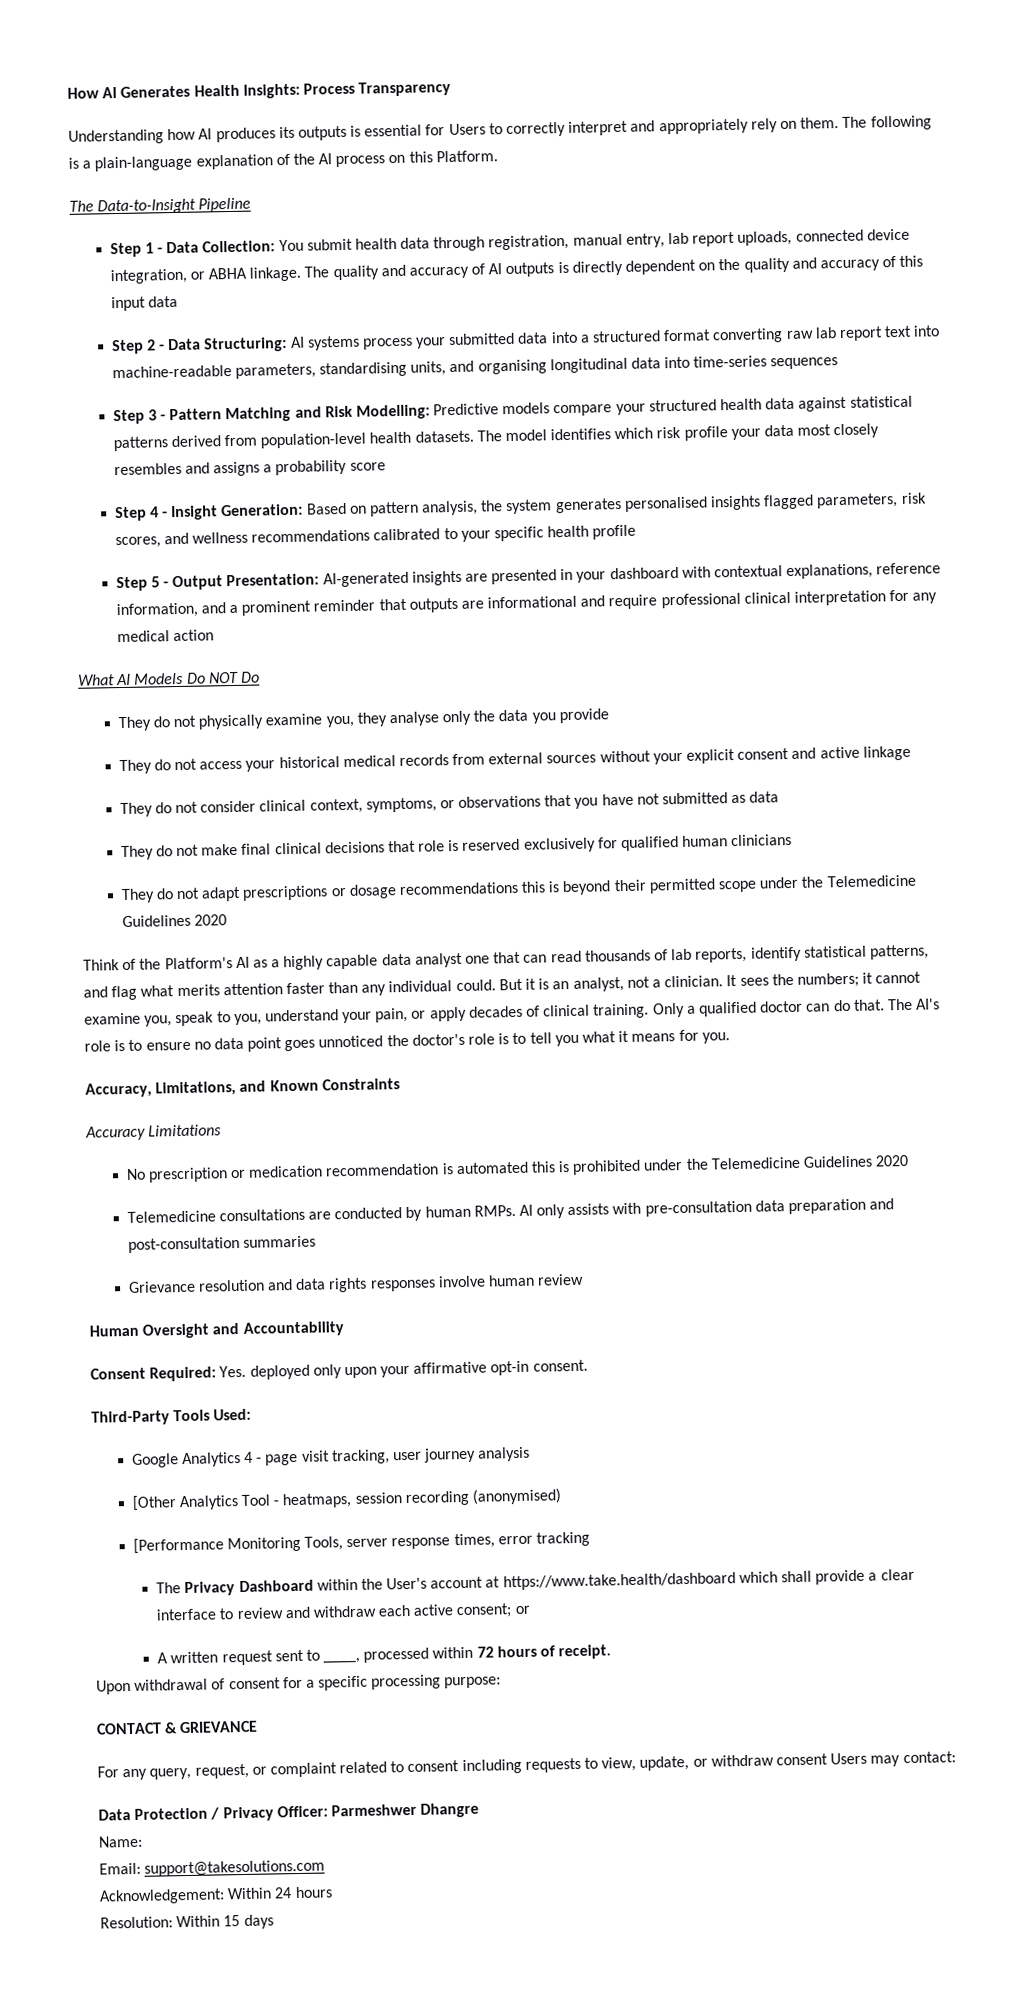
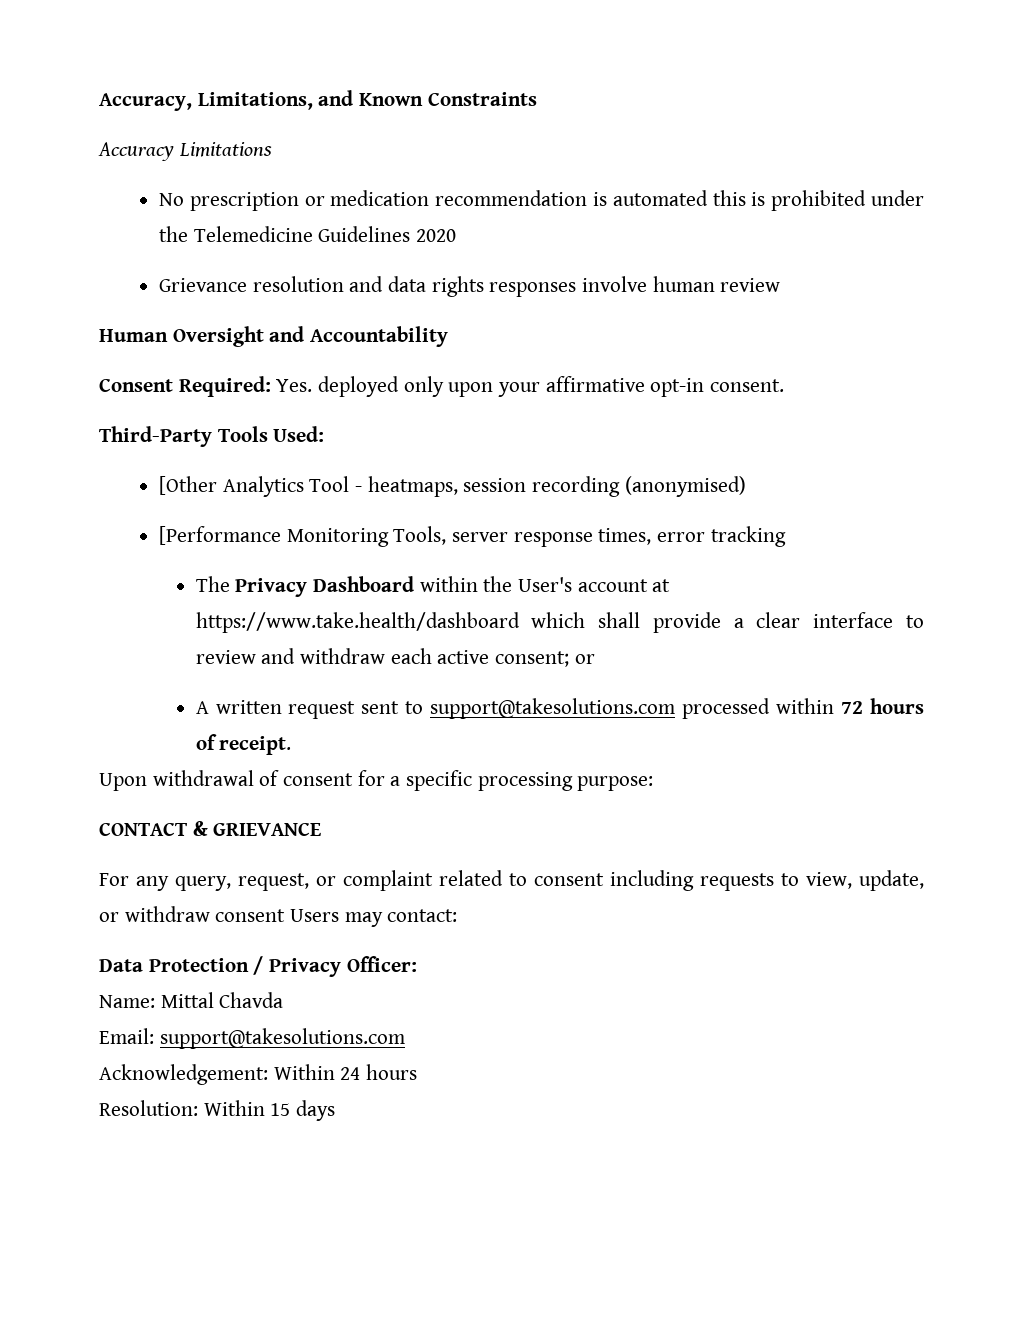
- How AI Generates Health Insights: Process Transparency
- Understanding how AI produces its outputs is essential for Users to correctly interpret and appropriately rely on them. The following is a plain-language explanation of the AI process on this Platform.
- The Data-to-Insight Pipeline
- Step 1 - Data Collection: You submit health data through registration, manual entry, lab report uploads, connected device integration, or ABHA linkage. The quality and accuracy of AI outputs is directly dependent on the quality and accuracy of this input data
- Step 2 - Data Structuring: AI systems process your submitted data into a structured format converting raw lab report text into machine-readable parameters, standardising units, and organising longitudinal data into time-series sequences
- Step 3 - Pattern Matching and Risk Modelling: Predictive models compare your structured health data against statistical patterns derived from population-level health datasets. The model identifies which risk profile your data most closely resembles and assigns a probability score
- Step 4 - Insight Generation: Based on pattern analysis, the system generates personalised insights flagged parameters, risk scores, and wellness recommendations calibrated to your specific health profile
- Step 5 - Output Presentation: AI-generated insights are presented in your dashboard with contextual explanations, reference information, and a prominent reminder that outputs are informational and require professional clinical interpretation for any medical action
- What AI Models Do NOT Do
- They do not physically examine you, they analyse only the data you provide
- They do not access your historical medical records from external sources without your explicit consent and active linkage
- They do not consider clinical context, symptoms, or observations that you have not submitted as data
- They do not make final clinical decisions that role is reserved exclusively for qualified human clinicians
- They do not adapt prescriptions or dosage recommendations this is beyond their permitted scope under the Telemedicine Guidelines 2020
- Think of the Platform's AI as a highly capable data analyst one that can read thousands of lab reports, identify statistical patterns, and flag what merits attention faster than any individual could. But it is an analyst, not a clinician. It sees the numbers; it cannot examine you, speak to you, understand your pain, or apply decades of clinical training. Only a qualified doctor can do that. The AI's role is to ensure no data point goes unnoticed the doctor's role is to tell you what it means for you.
- Telemedicine consultations are conducted by human RMPs. AI only assists with pre-consultation data preparation and post-consultation summaries
- Google Analytics 4 - page visit tracking, user journey analysis
- A written request sent to ____, processed within 72 hours of receipt.
+ A written request sent to support@takesolutions.com processed within 72 hours of receipt.
- Data Protection / Privacy Officer: Parmeshwer Dhangre
+ Data Protection / Privacy Officer:
- Name:
+ Name: Mittal Chavda

